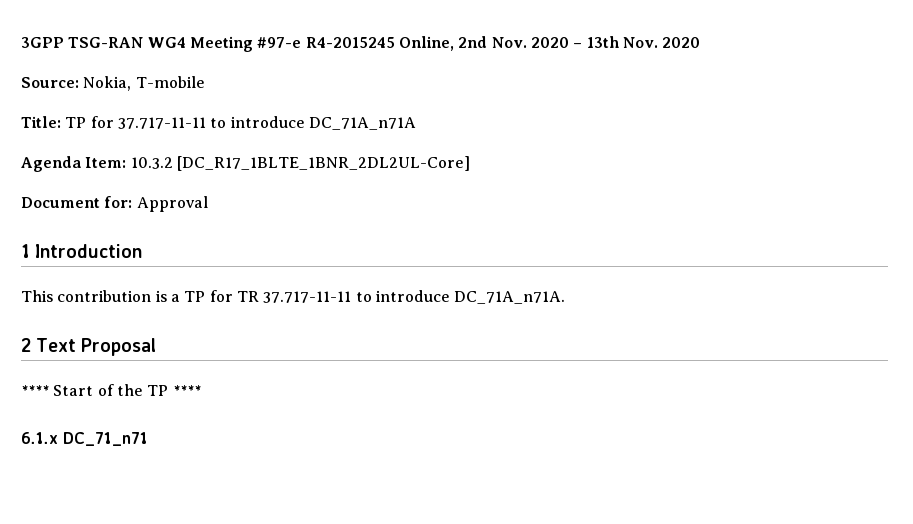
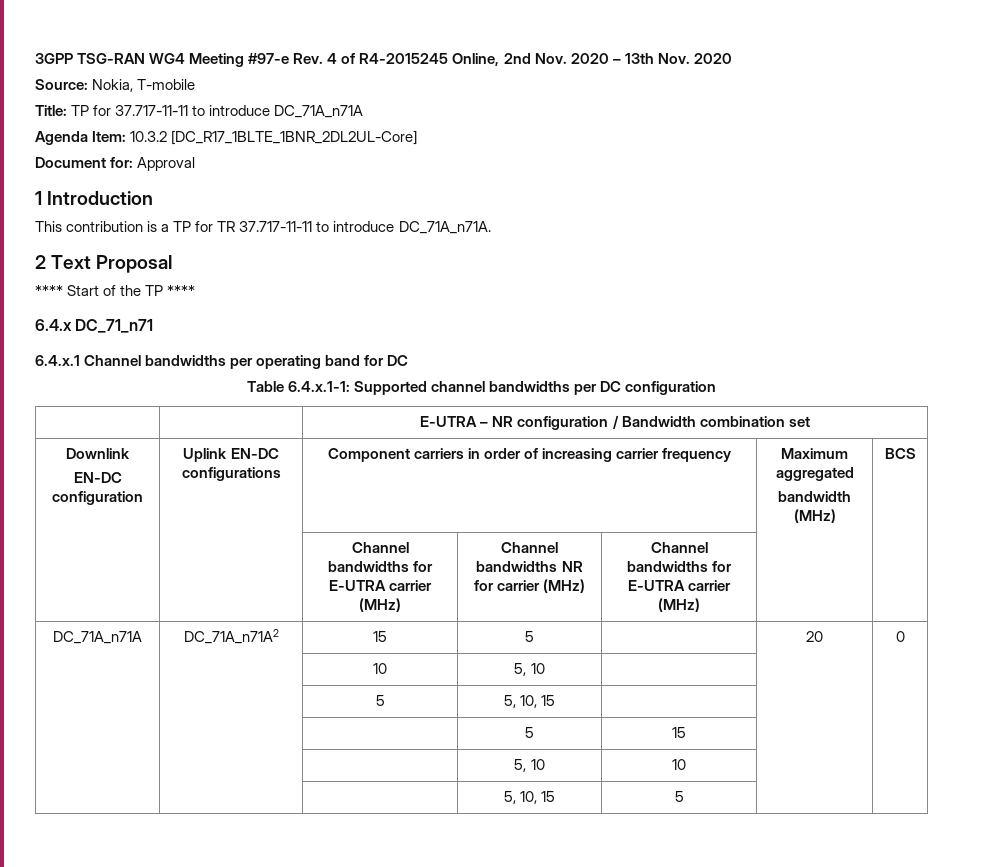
- 3GPP TSG-RAN WG4 Meeting #97-e R4-2015245 Online, 2nd Nov. 2020 – 13th Nov. 2020
+ 3GPP TSG-RAN WG4 Meeting #97-e Rev. 4 of R4-2015245 Online, 2nd Nov. 2020 – 13th Nov. 2020
- 6.1.x DC_71_n71
+ 6.4.x DC_71_n71
+ 6.4.x.1 Channel bandwidths per operating band for DC
+ Table 6.4.x.1-1: Supported channel bandwidths per DC configuration
+ | | E-UTRA – NR configuration / Bandwidth combination set
+ Downlink
+ EN-DC configuration | Uplink EN-DC configurations | Component carriers in order of increasing carrier frequency | Maximum aggregated
+ bandwidth (MHz) | BCS
+ | | Channel bandwidths for E-UTRA carrier (MHz) | Channel bandwidths NR for carrier (MHz) | Channel bandwidths for E-UTRA carrier (MHz) | |
+ DC_71A_n71A | DC_71A_n71A2 | 15 | 5 | | 20 | 0
+ | | 10 | 5, 10 | | |
+ | | 5 | 5, 10, 15 | | |
+ | | | 5 | 15 | |
+ | | | 5, 10 | 10 | |
+ | | | 5, 10, 15 | 5 | |

